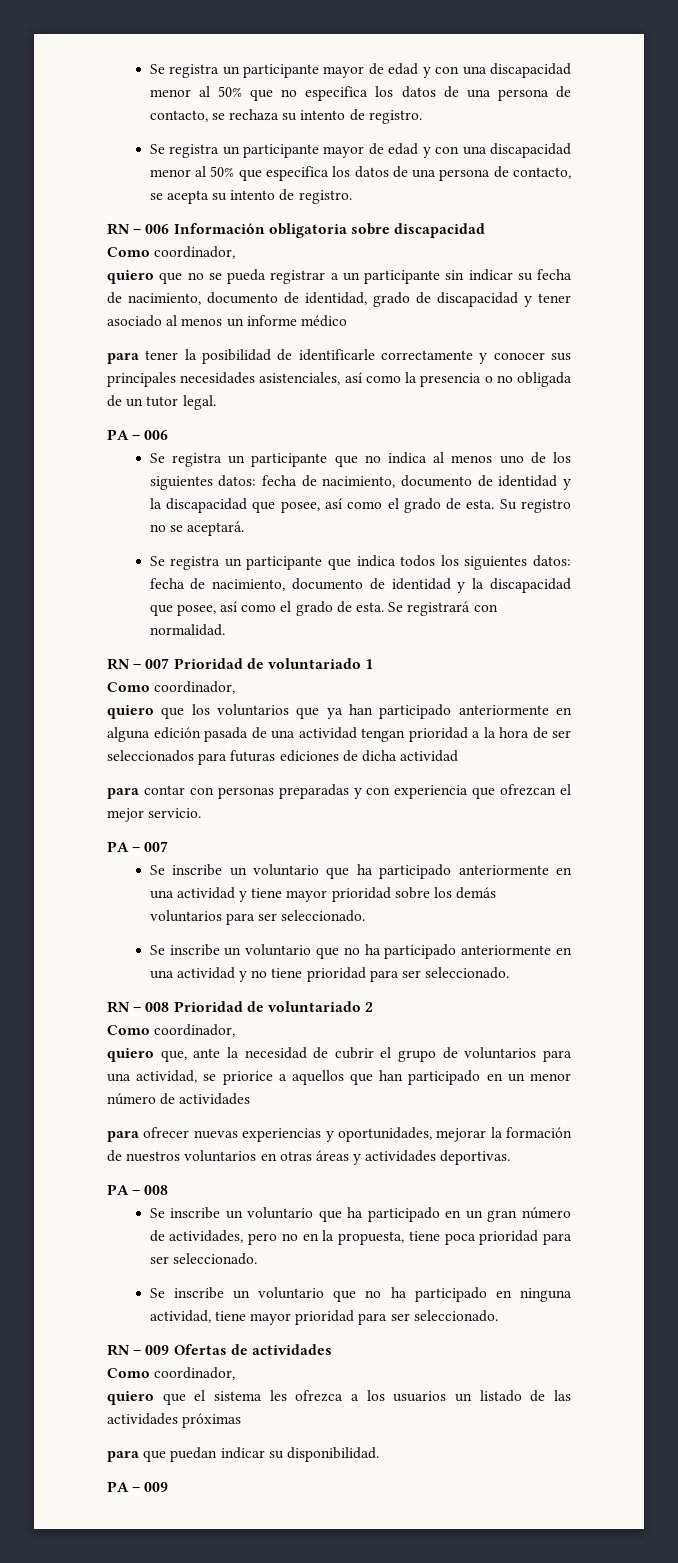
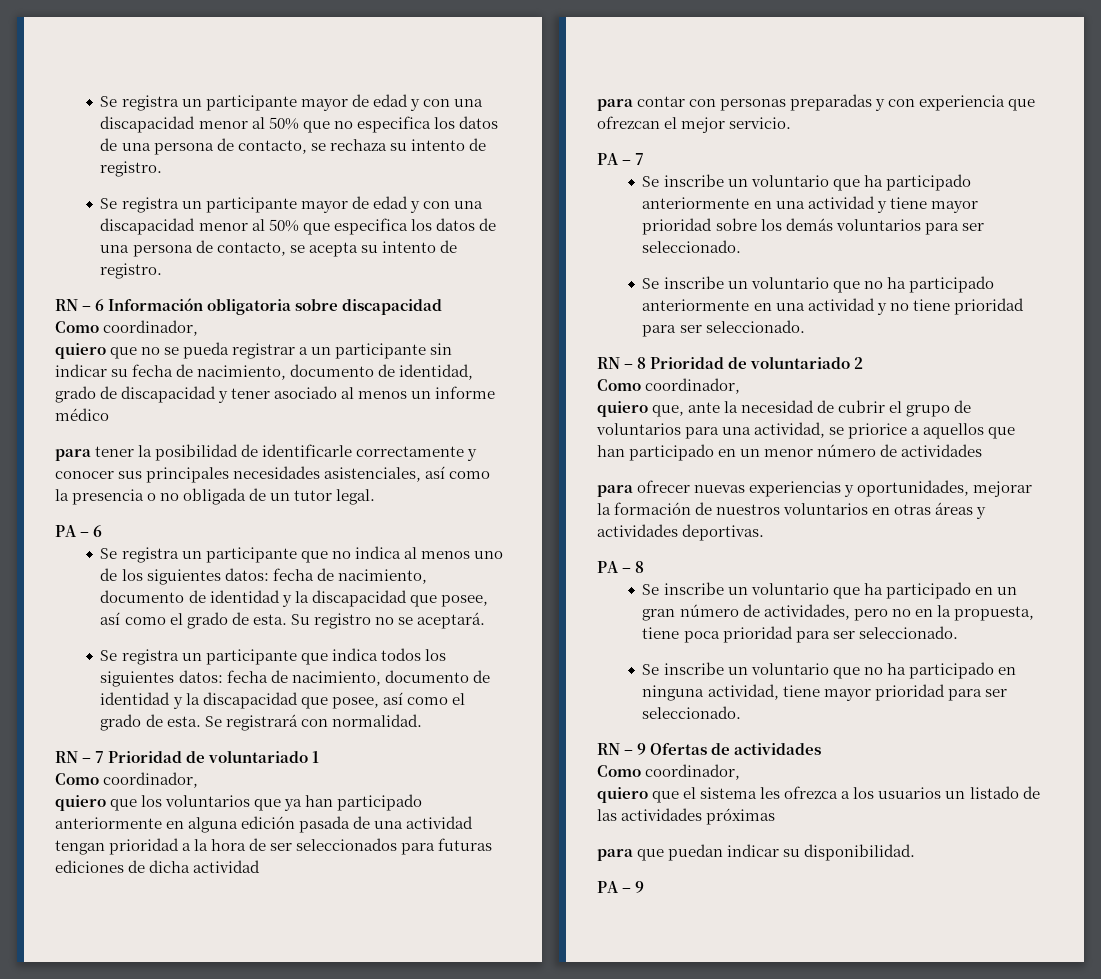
- RN – 006 Información obligatoria sobre discapacidad
+ RN – 6 Información obligatoria sobre discapacidad
- PA – 006
+ PA – 6
- RN – 007 Prioridad de voluntariado 1
+ RN – 7 Prioridad de voluntariado 1
- PA – 007
+ PA – 7
- RN – 008 Prioridad de voluntariado 2
+ RN – 8 Prioridad de voluntariado 2
- PA – 008
+ PA – 8
- RN – 009 Ofertas de actividades
+ RN – 9 Ofertas de actividades
- PA – 009
+ PA – 9

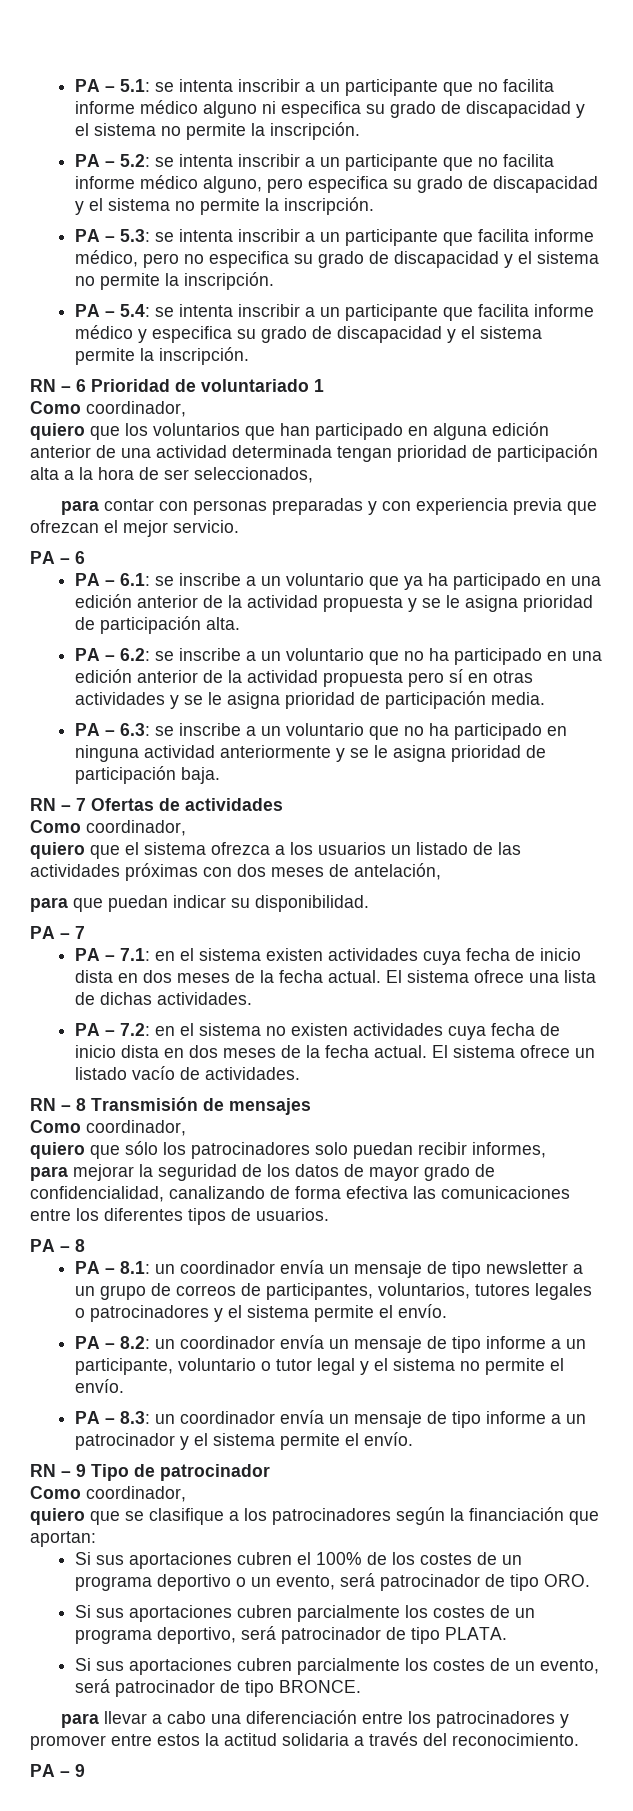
- Se registra un participante mayor de edad y con una discapacidad menor al 50% que no especifica los datos de una persona de contacto, se rechaza su intento de registro.
- Se registra un participante mayor de edad y con una discapacidad menor al 50% que especifica los datos de una persona de contacto, se acepta su intento de registro.
- RN – 6 Información obligatoria sobre discapacidad
- Como coordinador,
- quiero que no se pueda registrar a un participante sin indicar su fecha de nacimiento, documento de identidad, grado de discapacidad y tener asociado al menos un informe médico
- para tener la posibilidad de identificarle correctamente y conocer sus principales necesidades asistenciales, así como la presencia o no obligada de un tutor legal.
- PA – 6
- Se registra un participante que no indica al menos uno de los siguientes datos: fecha de nacimiento, documento de identidad y la discapacidad que posee, así como el grado de esta. Su registro no se aceptará.
- Se registra un participante que indica todos los siguientes datos: fecha de nacimiento, documento de identidad y la discapacidad que posee, así como el grado de esta. Se registrará con normalidad.
- RN – 7 Prioridad de voluntariado 1
+ PA – 5.1: se intenta inscribir a un participante que no facilita informe médico alguno ni especifica su grado de discapacidad y el sistema no permite la inscripción.
+ PA – 5.2: se intenta inscribir a un participante que no facilita informe médico alguno, pero especifica su grado de discapacidad y el sistema no permite la inscripción.
+ PA – 5.3: se intenta inscribir a un participante que facilita informe médico, pero no especifica su grado de discapacidad y el sistema no permite la inscripción.
+ PA – 5.4: se intenta inscribir a un participante que facilita informe médico y especifica su grado de discapacidad y el sistema permite la inscripción.
+ RN – 6 Prioridad de voluntariado 1
- quiero que los voluntarios que ya han participado anteriormente en alguna edición pasada de una actividad tengan prioridad a la hora de ser seleccionados para futuras ediciones de dicha actividad
+ quiero que los voluntarios que han participado en alguna edición anterior de una actividad determinada tengan prioridad de participación alta a la hora de ser seleccionados,
- para contar con personas preparadas y con experiencia que ofrezcan el mejor servicio.
+ para contar con personas preparadas y con experiencia previa que ofrezcan el mejor servicio.
- PA – 7
- Se inscribe un voluntario que ha participado anteriormente en una actividad y tiene mayor prioridad sobre los demás voluntarios para ser seleccionado.
- Se inscribe un voluntario que no ha participado anteriormente en una actividad y no tiene prioridad para ser seleccionado.
- RN – 8 Prioridad de voluntariado 2
- Como coordinador,
- quiero que, ante la necesidad de cubrir el grupo de voluntarios para una actividad, se priorice a aquellos que han participado en un menor número de actividades
- para ofrecer nuevas experiencias y oportunidades, mejorar la formación de nuestros voluntarios en otras áreas y actividades deportivas.
- PA – 8
- Se inscribe un voluntario que ha participado en un gran número de actividades, pero no en la propuesta, tiene poca prioridad para ser seleccionado.
- Se inscribe un voluntario que no ha participado en ninguna actividad, tiene mayor prioridad para ser seleccionado.
- RN – 9 Ofertas de actividades
+ PA – 6
+ PA – 6.1: se inscribe a un voluntario que ya ha participado en una edición anterior de la actividad propuesta y se le asigna prioridad de participación alta.
+ PA – 6.2: se inscribe a un voluntario que no ha participado en una edición anterior de la actividad propuesta pero sí en otras actividades y se le asigna prioridad de participación media.
+ PA – 6.3: se inscribe a un voluntario que no ha participado en ninguna actividad anteriormente y se le asigna prioridad de participación baja.
+ RN – 7 Ofertas de actividades
- quiero que el sistema les ofrezca a los usuarios un listado de las actividades próximas
+ quiero que el sistema ofrezca a los usuarios un listado de las actividades próximas con dos meses de antelación,
+ PA – 7
+ PA – 7.1: en el sistema existen actividades cuya fecha de inicio dista en dos meses de la fecha actual. El sistema ofrece una lista de dichas actividades.
+ PA – 7.2: en el sistema no existen actividades cuya fecha de inicio dista en dos meses de la fecha actual. El sistema ofrece un listado vacío de actividades.
+ RN – 8 Transmisión de mensajes
+ Como coordinador,
+ quiero que sólo los patrocinadores solo puedan recibir informes,
+ para mejorar la seguridad de los datos de mayor grado de confidencialidad, canalizando de forma efectiva las comunicaciones entre los diferentes tipos de usuarios.
+ PA – 8
+ PA – 8.1: un coordinador envía un mensaje de tipo newsletter a un grupo de correos de participantes, voluntarios, tutores legales o patrocinadores y el sistema permite el envío.
+ PA – 8.2: un coordinador envía un mensaje de tipo informe a un participante, voluntario o tutor legal y el sistema no permite el envío.
+ PA – 8.3: un coordinador envía un mensaje de tipo informe a un patrocinador y el sistema permite el envío.
+ RN – 9 Tipo de patrocinador
+ Como coordinador,
+ quiero que se clasifique a los patrocinadores según la financiación que aportan:
+ Si sus aportaciones cubren el 100% de los costes de un programa deportivo o un evento, será patrocinador de tipo ORO.
+ Si sus aportaciones cubren parcialmente los costes de un programa deportivo, será patrocinador de tipo PLATA.
+ Si sus aportaciones cubren parcialmente los costes de un evento, será patrocinador de tipo BRONCE.
+ para llevar a cabo una diferenciación entre los patrocinadores y promover entre estos la actitud solidaria a través del reconocimiento.

